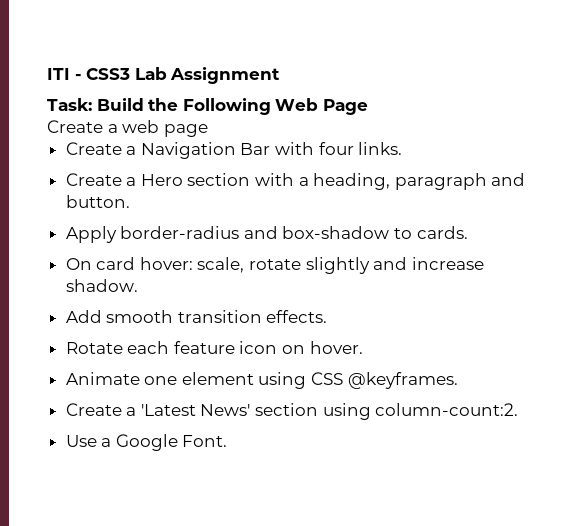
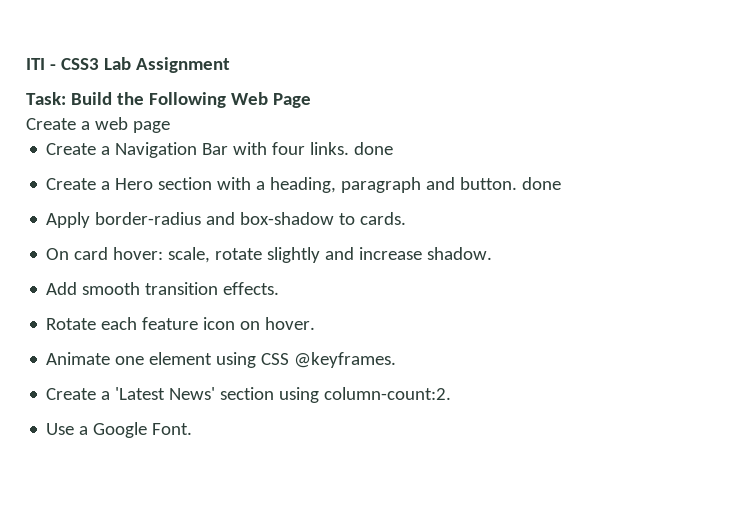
- Create a Navigation Bar with four links.
+ Create a Navigation Bar with four links. done
- Create a Hero section with a heading, paragraph and button.
+ Create a Hero section with a heading, paragraph and button. done

